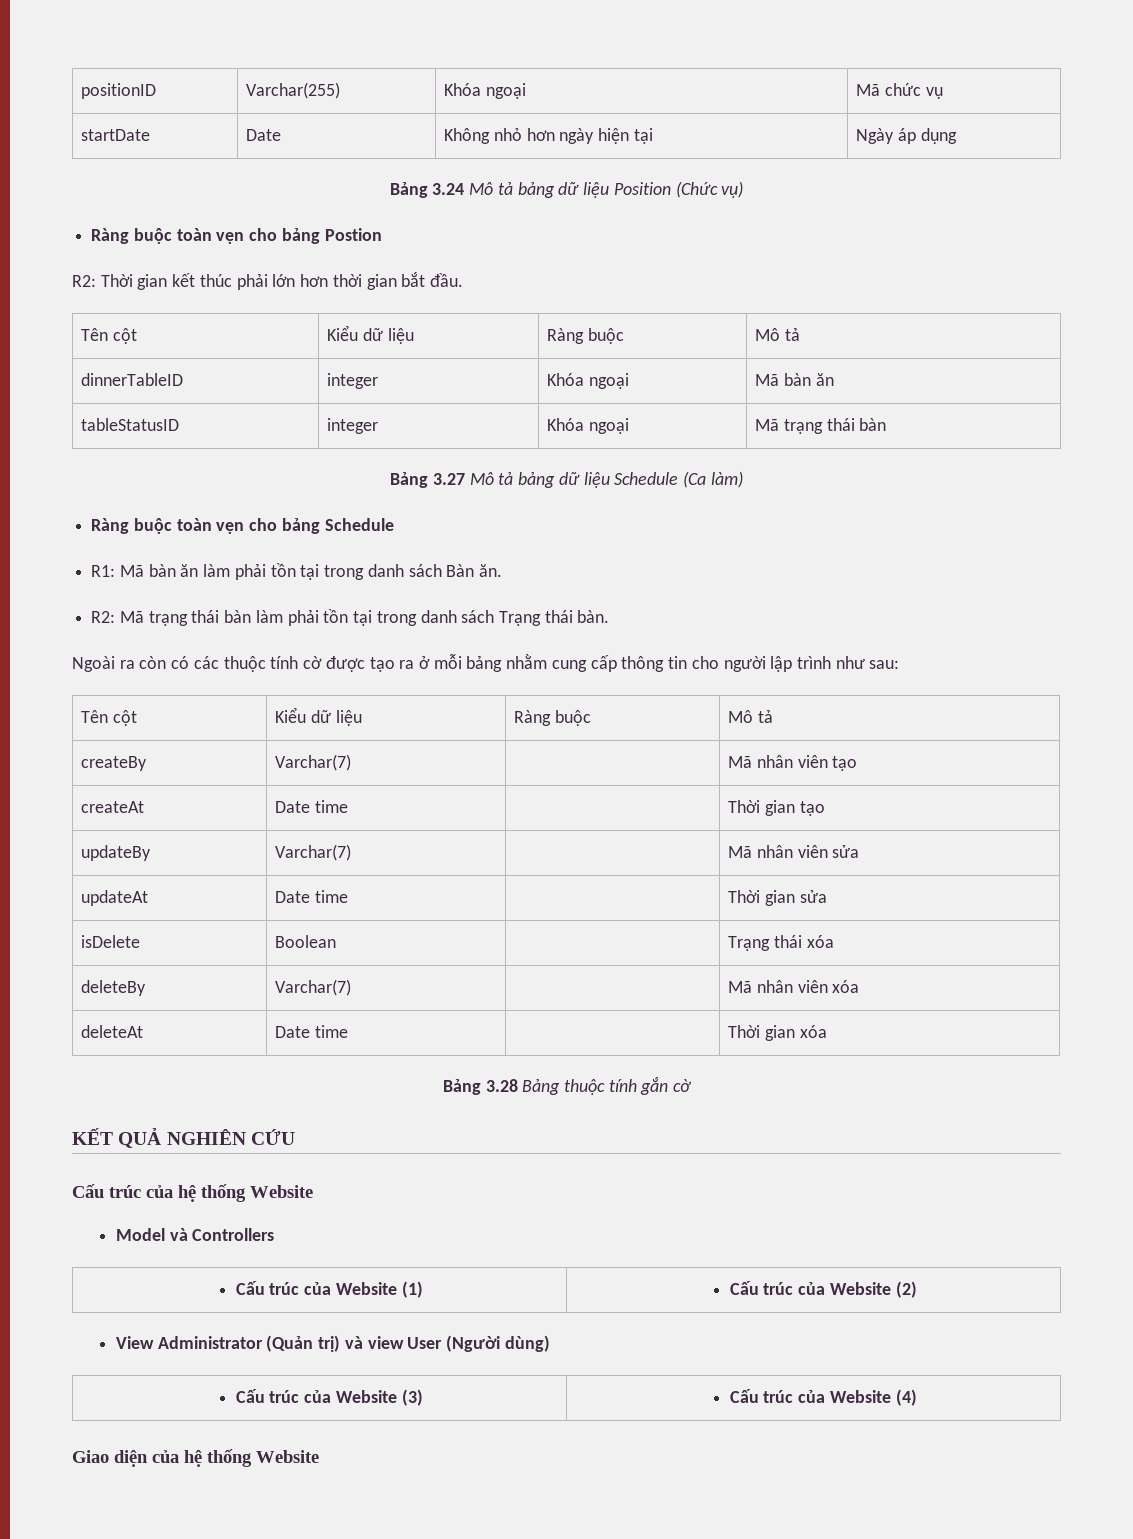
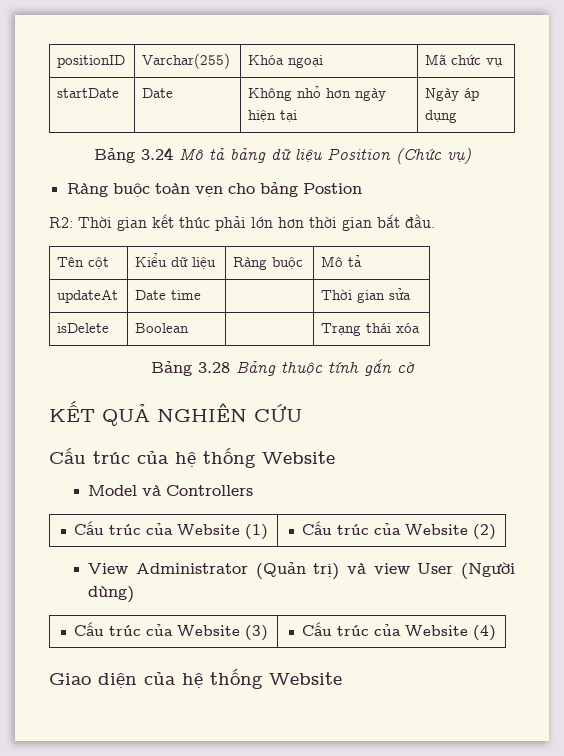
- dinnerTableID | integer | Khóa ngoại | Mã bàn ăn
- tableStatusID | integer | Khóa ngoại | Mã trạng thái bàn
- Bảng 3.27 Mô tả bảng dữ liệu Schedule (Ca làm)
- Ràng buộc toàn vẹn cho bảng Schedule
- R1: Mã bàn ăn làm phải tồn tại trong danh sách Bàn ăn.
- R2: Mã trạng thái bàn làm phải tồn tại trong danh sách Trạng thái bàn.
- Ngoài ra còn có các thuộc tính cờ được tạo ra ở mỗi bảng nhằm cung cấp thông tin cho người lập trình như sau:
- Tên cột | Kiểu dữ liệu | Ràng buộc | Mô tả
- createBy | Varchar(7) | | Mã nhân viên tạo
- createAt | Date time | | Thời gian tạo
- updateBy | Varchar(7) | | Mã nhân viên sửa
- deleteBy | Varchar(7) | | Mã nhân viên xóa
- deleteAt | Date time | | Thời gian xóa

